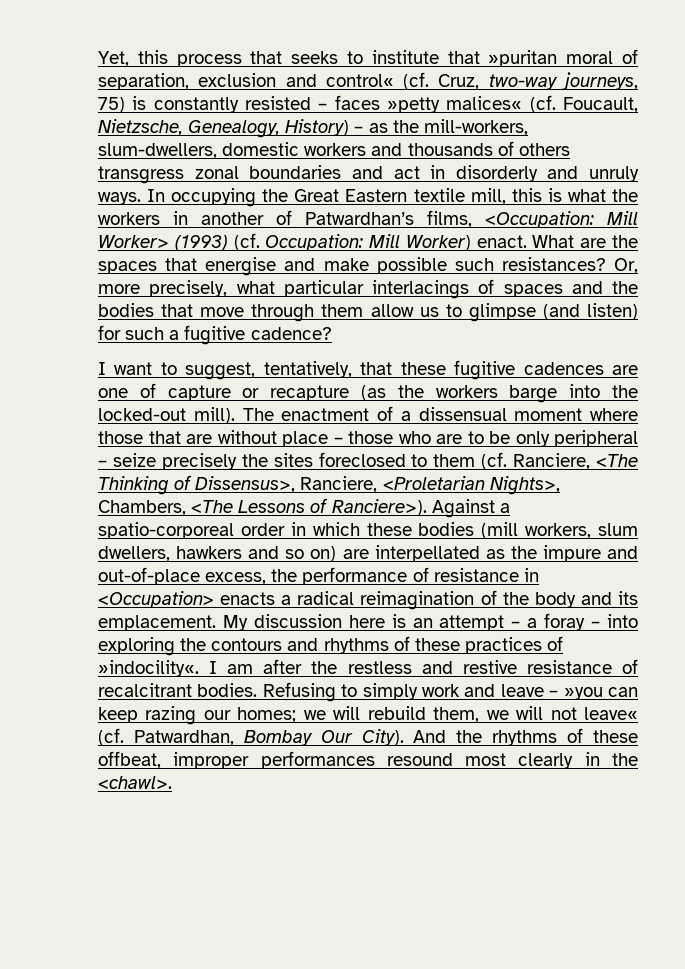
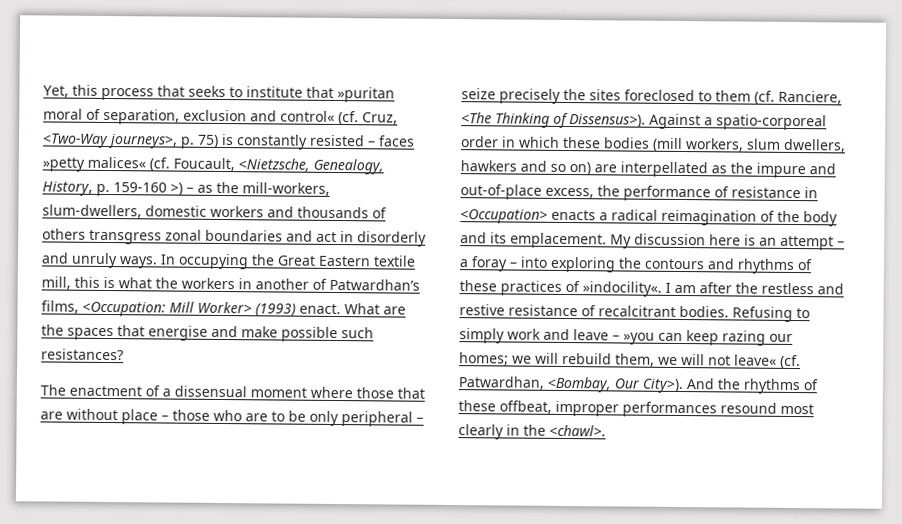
- Yet, this process that seeks to institute that »puritan moral of separation, exclusion and control« (cf. Cruz, two-way journeys, 75) is constantly resisted – faces »petty malices« (cf. Foucault, Nietzsche, Genealogy, History) – as the mill-workers, slum-dwellers, domestic workers and thousands of others transgress zonal boundaries and act in disorderly and unruly ways.
+ Yet, this process that seeks to institute that »puritan moral of separation, exclusion and control« (cf. Cruz, <Two-Way journeys>, p. 75) is constantly resisted – faces »petty malices« (cf. Foucault, <Nietzsche, Genealogy, History, p. 159-160 >) – as the mill-workers, slum-dwellers, domestic workers and thousands of others transgress zonal boundaries and act in disorderly and unruly ways.
- In occupying the Great Eastern textile mill, this is what the workers in another of Patwardhan’s films, <Occupation: Mill Worker> (1993) (cf. Occupation: Mill Worker) enact.
+ In occupying the Great Eastern textile mill, this is what the workers in another of Patwardhan’s films, <Occupation: Mill Worker> (1993) enact.
- What are the spaces that energise and make possible such resistances? Or, more precisely, what particular interlacings of spaces and the bodies that move through them allow us to glimpse (and listen) for such a fugitive cadence?
- I want to suggest, tentatively, that these fugitive cadences are one of capture or recapture (as the workers barge into the locked-out mill). The enactment of a dissensual moment where those that are without place – those who are to be only peripheral – seize precisely the sites foreclosed to them (cf. Ranciere, <The Thinking of Dissensus>, Ranciere, <Proletarian Nights>, Chambers, <The Lessons of Ranciere>).
+ What are the spaces that energise and make possible such resistances?
+ The enactment of a dissensual moment where those that are without place – those who are to be only peripheral – seize precisely the sites foreclosed to them (cf. Ranciere, <The Thinking of Dissensus>).
- Refusing to simply work and leave – »you can keep razing our homes; we will rebuild them, we will not leave« (cf. Patwardhan, Bombay Our City).
+ Refusing to simply work and leave – »you can keep razing our homes; we will rebuild them, we will not leave« (cf. Patwardhan, <Bombay, Our City>).

